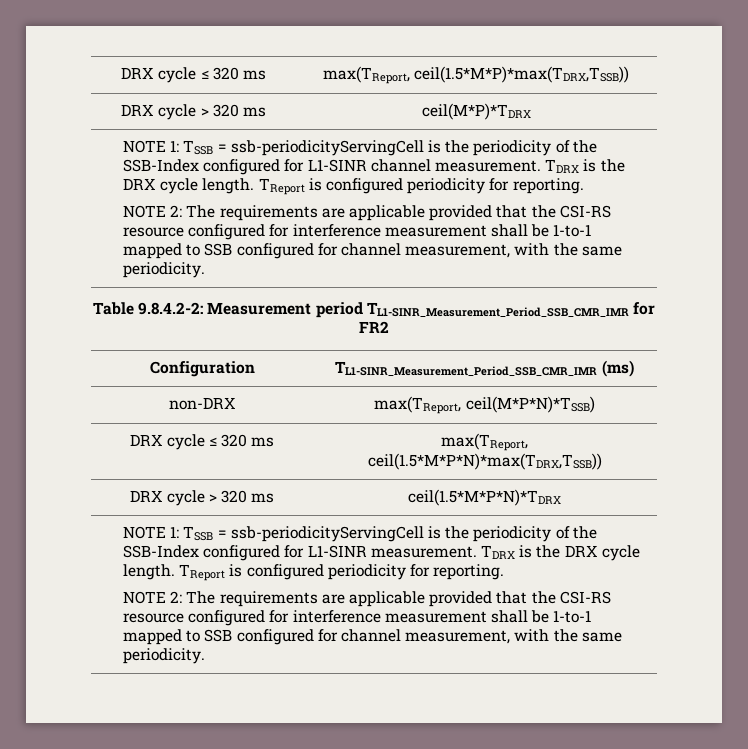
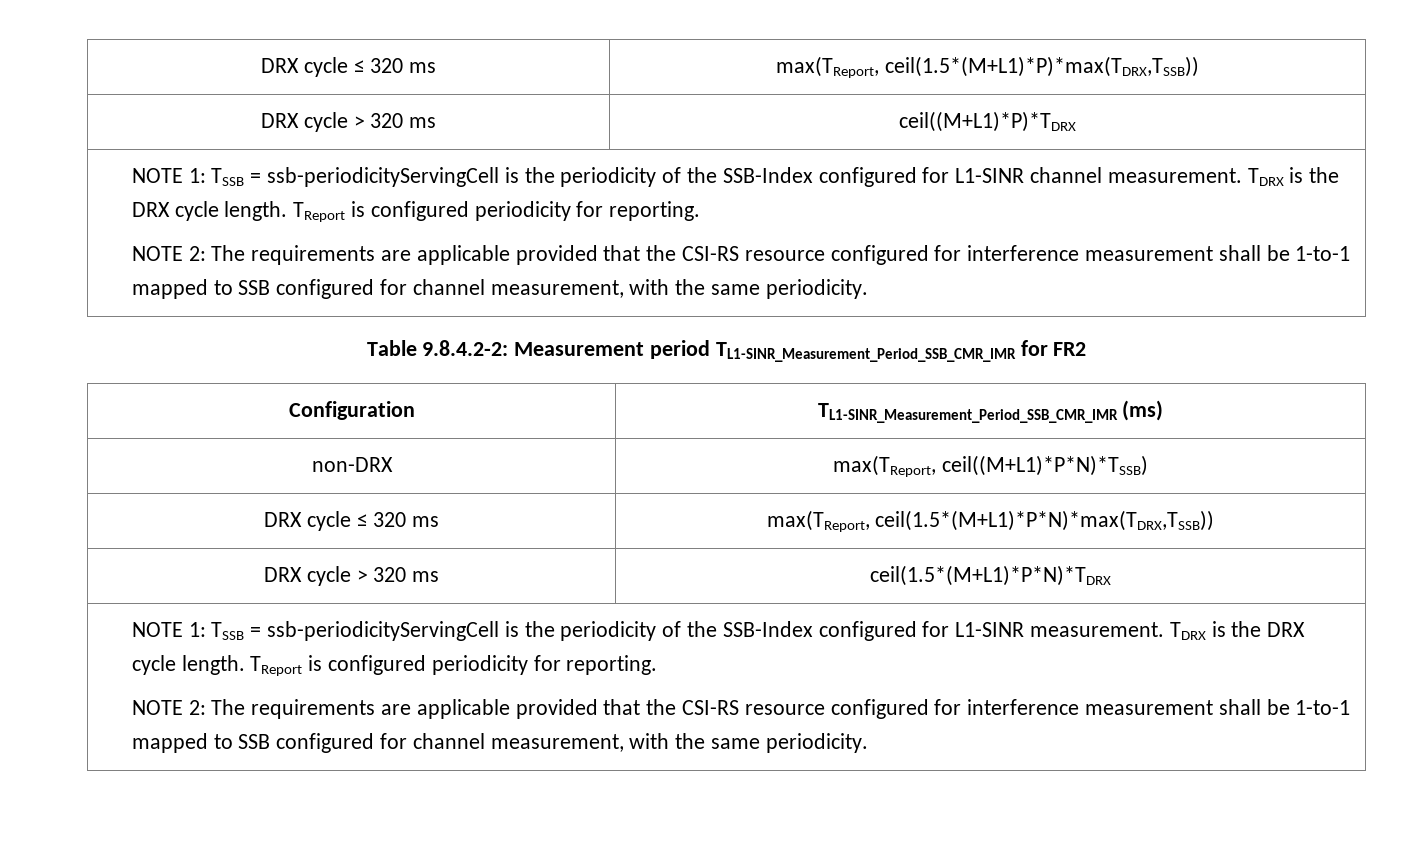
- DRX cycle ≤ 320 ms | max(TReport, ceil(1.5*M*P)*max(TDRX,TSSB))
- DRX cycle > 320 ms | ceil(M*P)*TDRX
+ DRX cycle ≤ 320 ms | max(TReport, ceil(1.5*(M+L1)*P)*max(TDRX,TSSB))
+ DRX cycle > 320 ms | ceil((M+L1)*P)*TDRX
- non-DRX | max(TReport, ceil(M*P*N)*TSSB)
- DRX cycle ≤ 320 ms | max(TReport, ceil(1.5*M*P*N)*max(TDRX,TSSB))
- DRX cycle > 320 ms | ceil(1.5*M*P*N)*TDRX
+ non-DRX | max(TReport, ceil((M+L1)*P*N)*TSSB)
+ DRX cycle ≤ 320 ms | max(TReport, ceil(1.5*(M+L1)*P*N)*max(TDRX,TSSB))
+ DRX cycle > 320 ms | ceil(1.5*(M+L1)*P*N)*TDRX

